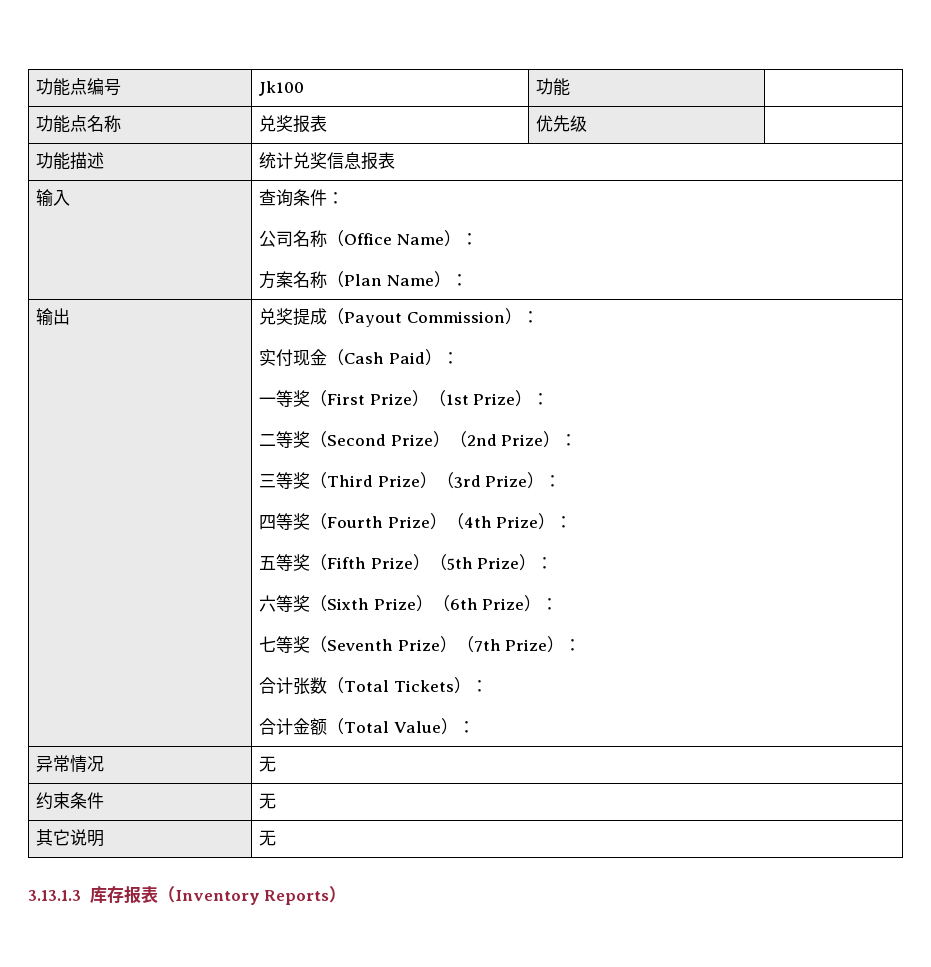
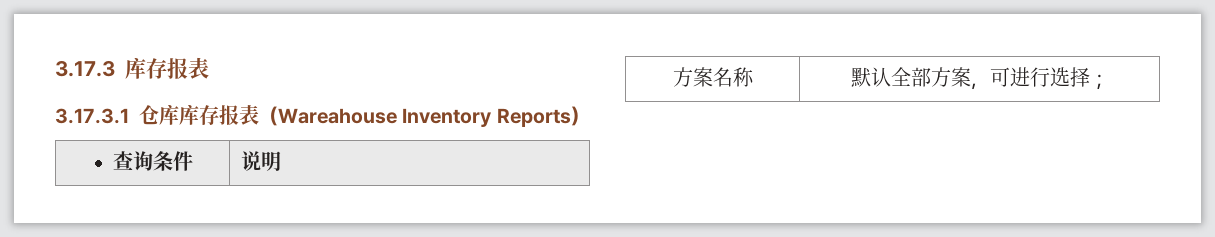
- 功能点编号 | Jk100 | 功能 |
- 功能点名称 | 兑奖报表 | 优先级 |
- 功能描述 | 统计兑奖信息报表
- 输入 | 查询条件：
- 公司名称（Office Name）：
- 方案名称（Plan Name）：
- 输出 | 兑奖提成（Payout Commission）：
- 实付现金（Cash Paid）：
- 一等奖（First Prize）（1st Prize）：
- 二等奖（Second Prize）（2nd Prize）：
- 三等奖（Third Prize）（3rd Prize）：
- 四等奖（Fourth Prize）（4th Prize）：
- 五等奖（Fifth Prize）（5th Prize）：
- 六等奖（Sixth Prize）（6th Prize）：
- 七等奖（Seventh Prize）（7th Prize）：
- 合计张数（Total Tickets）：
- 合计金额（Total Value）：
- 异常情况 | 无
- 约束条件 | 无
- 其它说明 | 无
- 3.13.1.3库存报表（Inventory Reports）
+ 3.17.3库存报表
+ 3.17.3.1仓库库存报表（Wareahouse Inventory Reports）
+ 查询条件 | 说明
+ 方案名称 | 默认全部方案，可进行选择；

